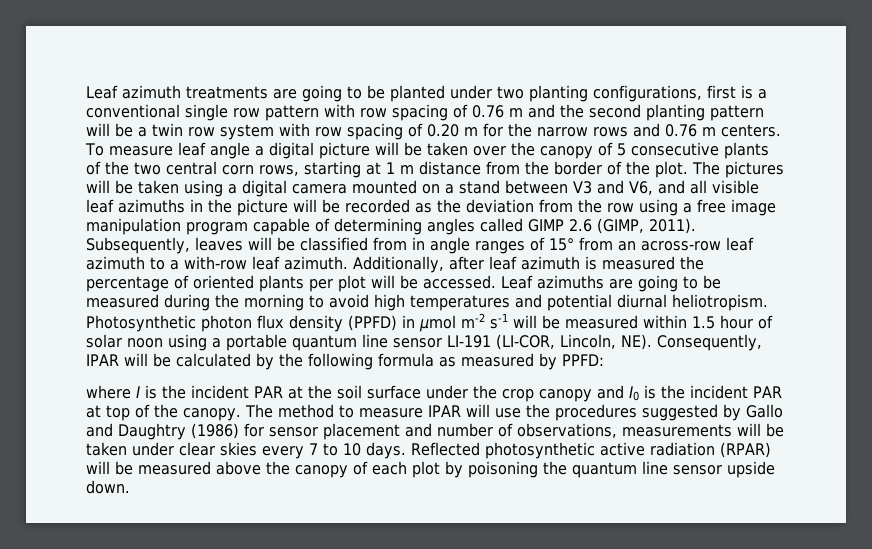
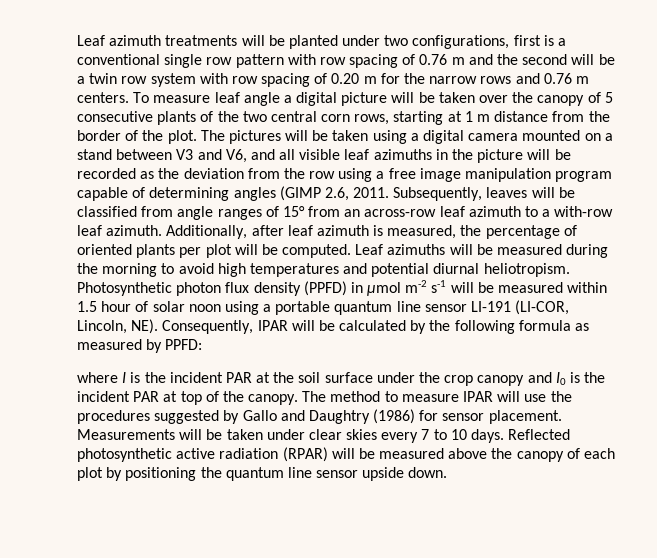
- Leaf azimuth treatments are going to be planted under two planting configurations, first is a conventional single row pattern with row spacing of 0.76 m and the second planting pattern will be a twin row system with row spacing of 0.20 m for the narrow rows and 0.76 m centers.
+ Leaf azimuth treatments will be planted under two configurations, first is a conventional single row pattern with row spacing of 0.76 m and the second will be a twin row system with row spacing of 0.20 m for the narrow rows and 0.76 m centers.
- The pictures will be taken using a digital camera mounted on a stand between V3 and V6, and all visible leaf azimuths in the picture will be recorded as the deviation from the row using a free image manipulation program capable of determining angles called GIMP 2.6 (GIMP, 2011).
+ The pictures will be taken using a digital camera mounted on a stand between V3 and V6, and all visible leaf azimuths in the picture will be recorded as the deviation from the row using a free image manipulation program capable of determining angles (GIMP 2.6, 2011.
- Subsequently, leaves will be classified from in angle ranges of 15° from an across-row leaf azimuth to a with-row leaf azimuth.
+ Subsequently, leaves will be classified from angle ranges of 15° from an across-row leaf azimuth to a with-row leaf azimuth.
- Additionally, after leaf azimuth is measured the percentage of oriented plants per plot will be accessed.
+ Additionally, after leaf azimuth is measured, the percentage of oriented plants per plot will be computed.
- Leaf azimuths are going to be measured during the morning to avoid high temperatures and potential diurnal heliotropism.
+ Leaf azimuths will be measured during the morning to avoid high temperatures and potential diurnal heliotropism.
- The method to measure IPAR will use the procedures suggested by Gallo and Daughtry (1986) for sensor placement and number of observations, measurements will be taken under clear skies every 7 to 10 days.
+ The method to measure IPAR will use the procedures suggested by Gallo and Daughtry (1986) for sensor placement. Measurements will be taken under clear skies every 7 to 10 days.
- Reflected photosynthetic active radiation (RPAR) will be measured above the canopy of each plot by poisoning the quantum line sensor upside down.
+ Reflected photosynthetic active radiation (RPAR) will be measured above the canopy of each plot by positioning the quantum line sensor upside down.

